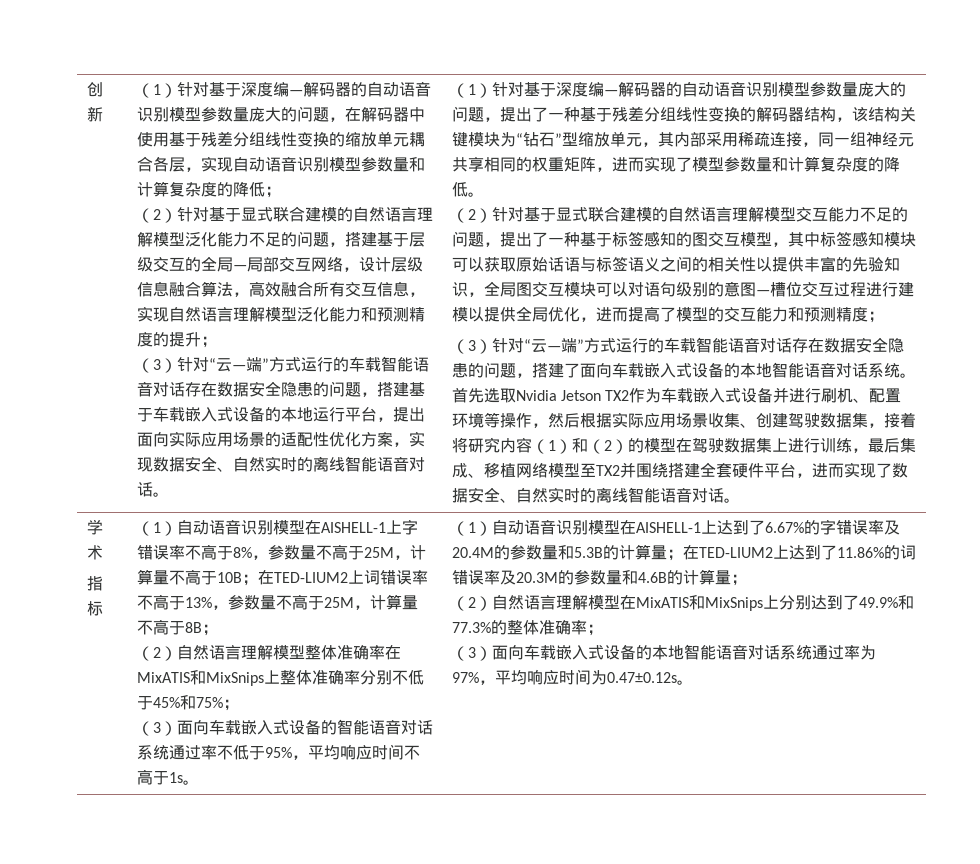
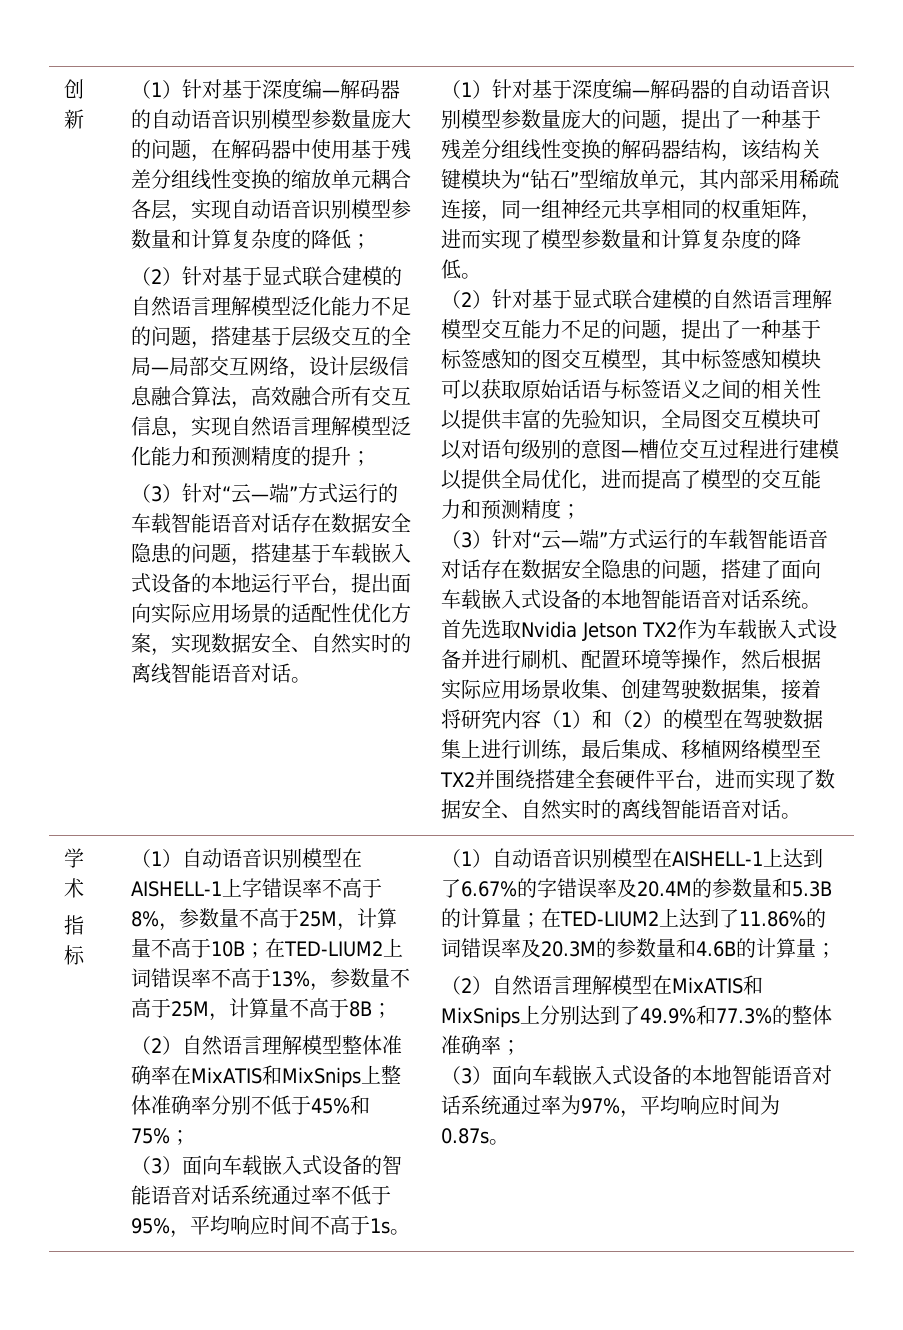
- （3）面向车载嵌入式设备的本地智能语音对话系统通过率为97%，平均响应时间为0.47±0.12s。
+ （3）面向车载嵌入式设备的本地智能语音对话系统通过率为97%，平均响应时间为0.87s。

